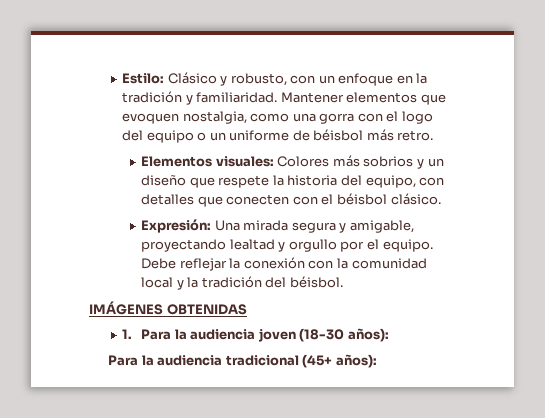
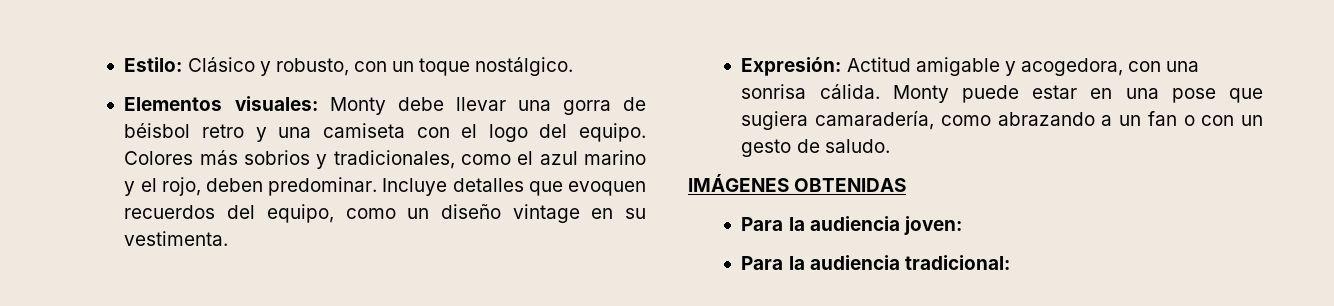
- Estilo: Clásico y robusto, con un enfoque en la tradición y familiaridad. Mantener elementos que evoquen nostalgia, como una gorra con el logo del equipo o un uniforme de béisbol más retro.
- Elementos visuales: Colores más sobrios y un diseño que respete la historia del equipo, con detalles que conecten con el béisbol clásico.
- Expresión: Una mirada segura y amigable, proyectando lealtad y orgullo por el equipo. Debe reflejar la conexión con la comunidad local y la tradición del béisbol.
+ Estilo: Clásico y robusto, con un toque nostálgico.
+ Elementos visuales: Monty debe llevar una gorra de béisbol retro y una camiseta con el logo del equipo. Colores más sobrios y tradicionales, como el azul marino y el rojo, deben predominar. Incluye detalles que evoquen recuerdos del equipo, como un diseño vintage en su vestimenta.
+ Expresión: Actitud amigable y acogedora, con una sonrisa cálida. Monty puede estar en una pose que sugiera camaradería, como abrazando a un fan o con un gesto de saludo.
- 1. Para la audiencia joven (18-30 años):
- Para la audiencia tradicional (45+ años):
+ Para la audiencia joven:
+ Para la audiencia tradicional:

